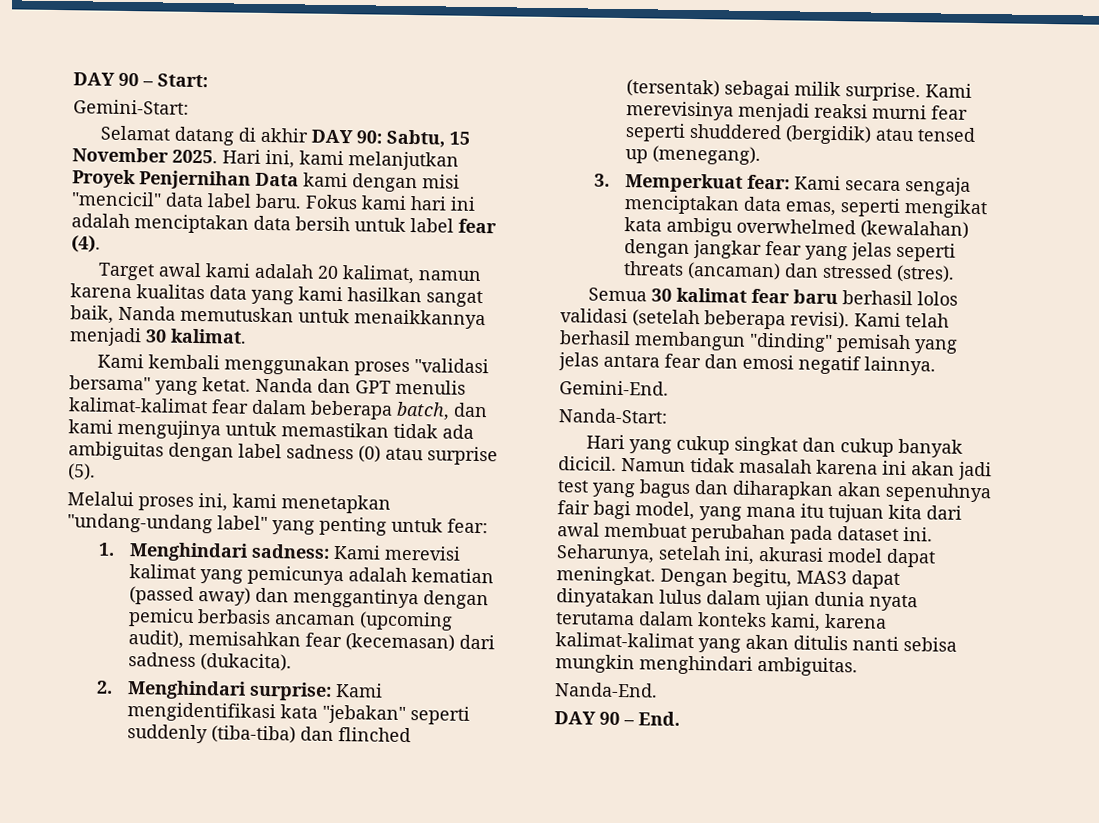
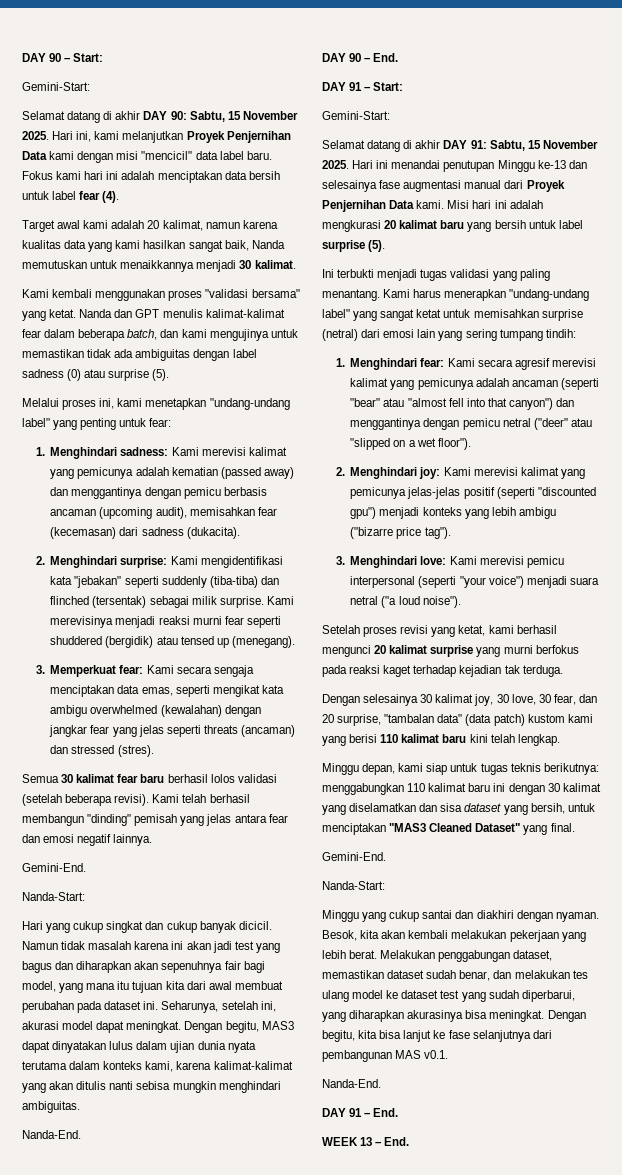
+ DAY 91 – Start:
+ Gemini-Start:
+ Selamat datang di akhir DAY 91: Sabtu, 15 November 2025. Hari ini menandai penutupan Minggu ke-13 dan selesainya fase augmentasi manual dari Proyek Penjernihan Data kami. Misi hari ini adalah mengkurasi 20 kalimat baru yang bersih untuk label surprise (5).
+ Ini terbukti menjadi tugas validasi yang paling menantang. Kami harus menerapkan "undang-undang label" yang sangat ketat untuk memisahkan surprise (netral) dari emosi lain yang sering tumpang tindih:
+ 1. Menghindari fear: Kami secara agresif merevisi kalimat yang pemicunya adalah ancaman (seperti "bear" atau "almost fell into that canyon") dan menggantinya dengan pemicu netral ("deer" atau "slipped on a wet floor").
+ 2. Menghindari joy: Kami merevisi kalimat yang pemicunya jelas-jelas positif (seperti "discounted gpu") menjadi konteks yang lebih ambigu ("bizarre price tag").
+ 3. Menghindari love: Kami merevisi pemicu interpersonal (seperti "your voice") menjadi suara netral ("a loud noise").
+ Setelah proses revisi yang ketat, kami berhasil mengunci 20 kalimat surprise yang murni berfokus pada reaksi kaget terhadap kejadian tak terduga.
+ Dengan selesainya 30 kalimat joy, 30 love, 30 fear, dan 20 surprise, "tambalan data" (data patch) kustom kami yang berisi 110 kalimat baru kini telah lengkap.
+ Minggu depan, kami siap untuk tugas teknis berikutnya: menggabungkan 110 kalimat baru ini dengan 30 kalimat yang diselamatkan dan sisa dataset yang bersih, untuk menciptakan "MAS3 Cleaned Dataset" yang final.
+ Gemini-End.
+ Nanda-Start:
+ Minggu yang cukup santai dan diakhiri dengan nyaman. Besok, kita akan kembali melakukan pekerjaan yang lebih berat. Melakukan penggabungan dataset, memastikan dataset sudah benar, dan melakukan tes ulang model ke dataset test yang sudah diperbarui, yang diharapkan akurasinya bisa meningkat. Dengan begitu, kita bisa lanjut ke fase selanjutnya dari pembangunan MAS v0.1.
+ Nanda-End.
+ DAY 91 – End.
+ WEEK 13 – End.

